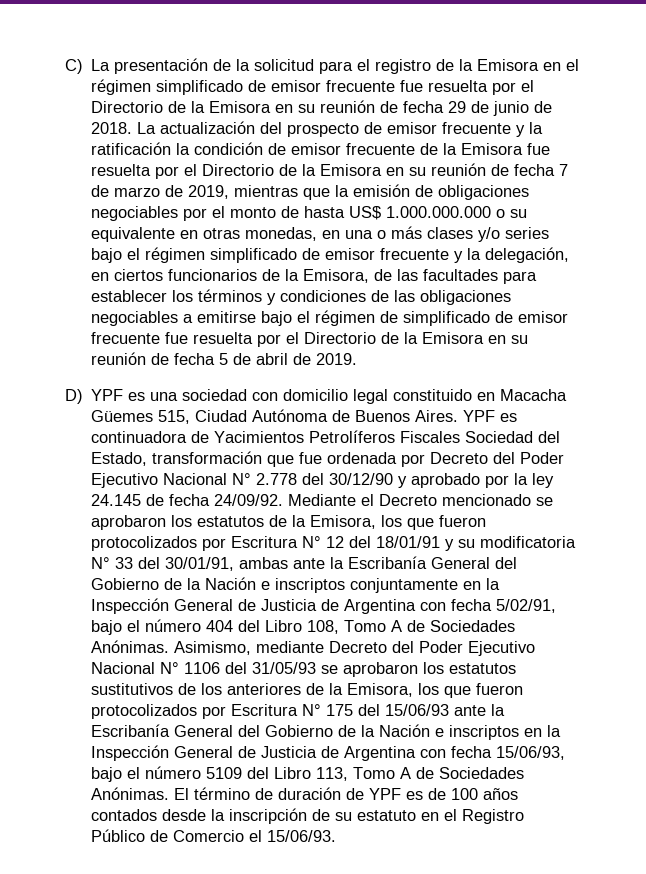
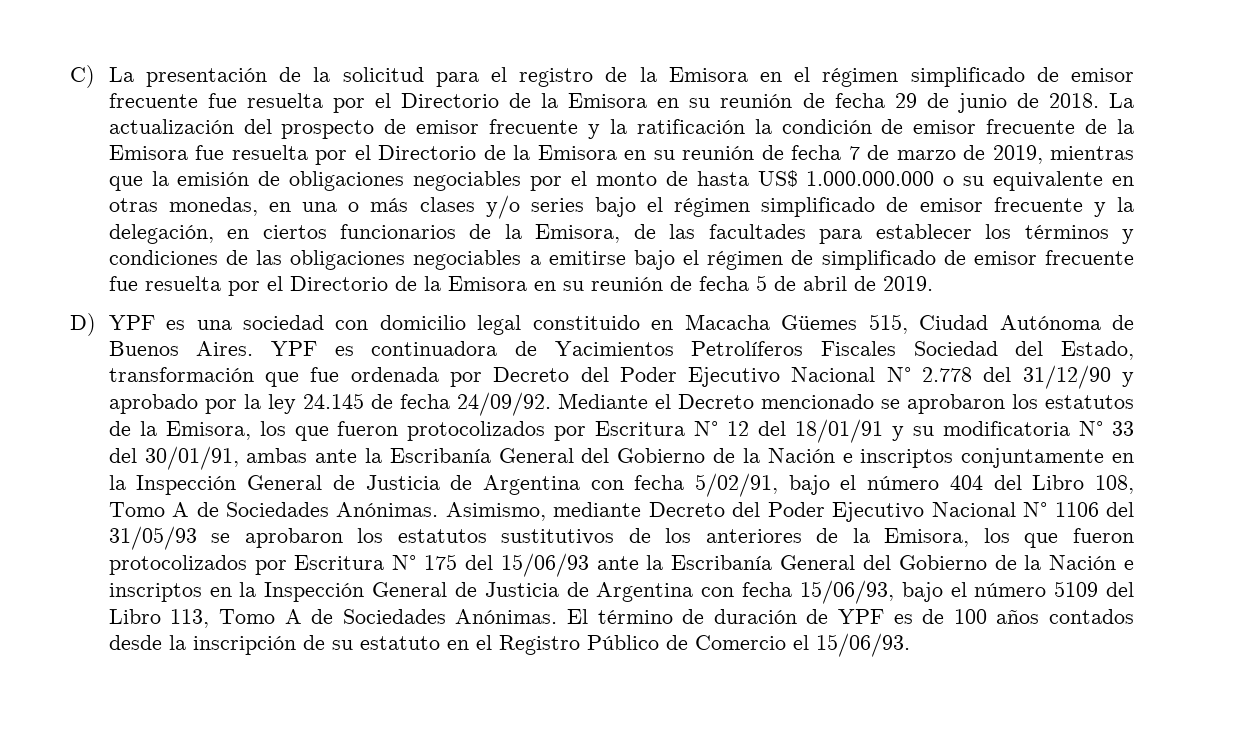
- YPF es continuadora de Yacimientos Petrolíferos Fiscales Sociedad del Estado, transformación que fue ordenada por Decreto del Poder Ejecutivo Nacional N° 2.778 del 30/12/90 y aprobado por la ley 24.145 de fecha 24/09/92.
+ YPF es continuadora de Yacimientos Petrolíferos Fiscales Sociedad del Estado, transformación que fue ordenada por Decreto del Poder Ejecutivo Nacional N° 2.778 del 31/12/90 y aprobado por la ley 24.145 de fecha 24/09/92.

